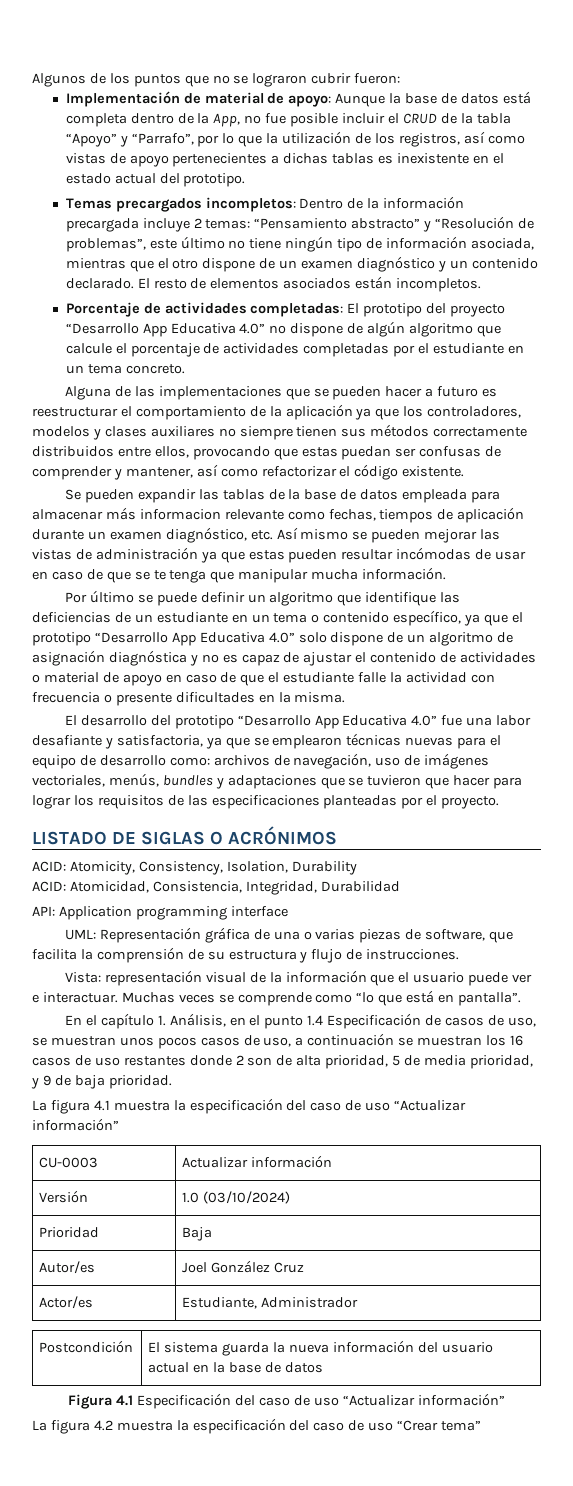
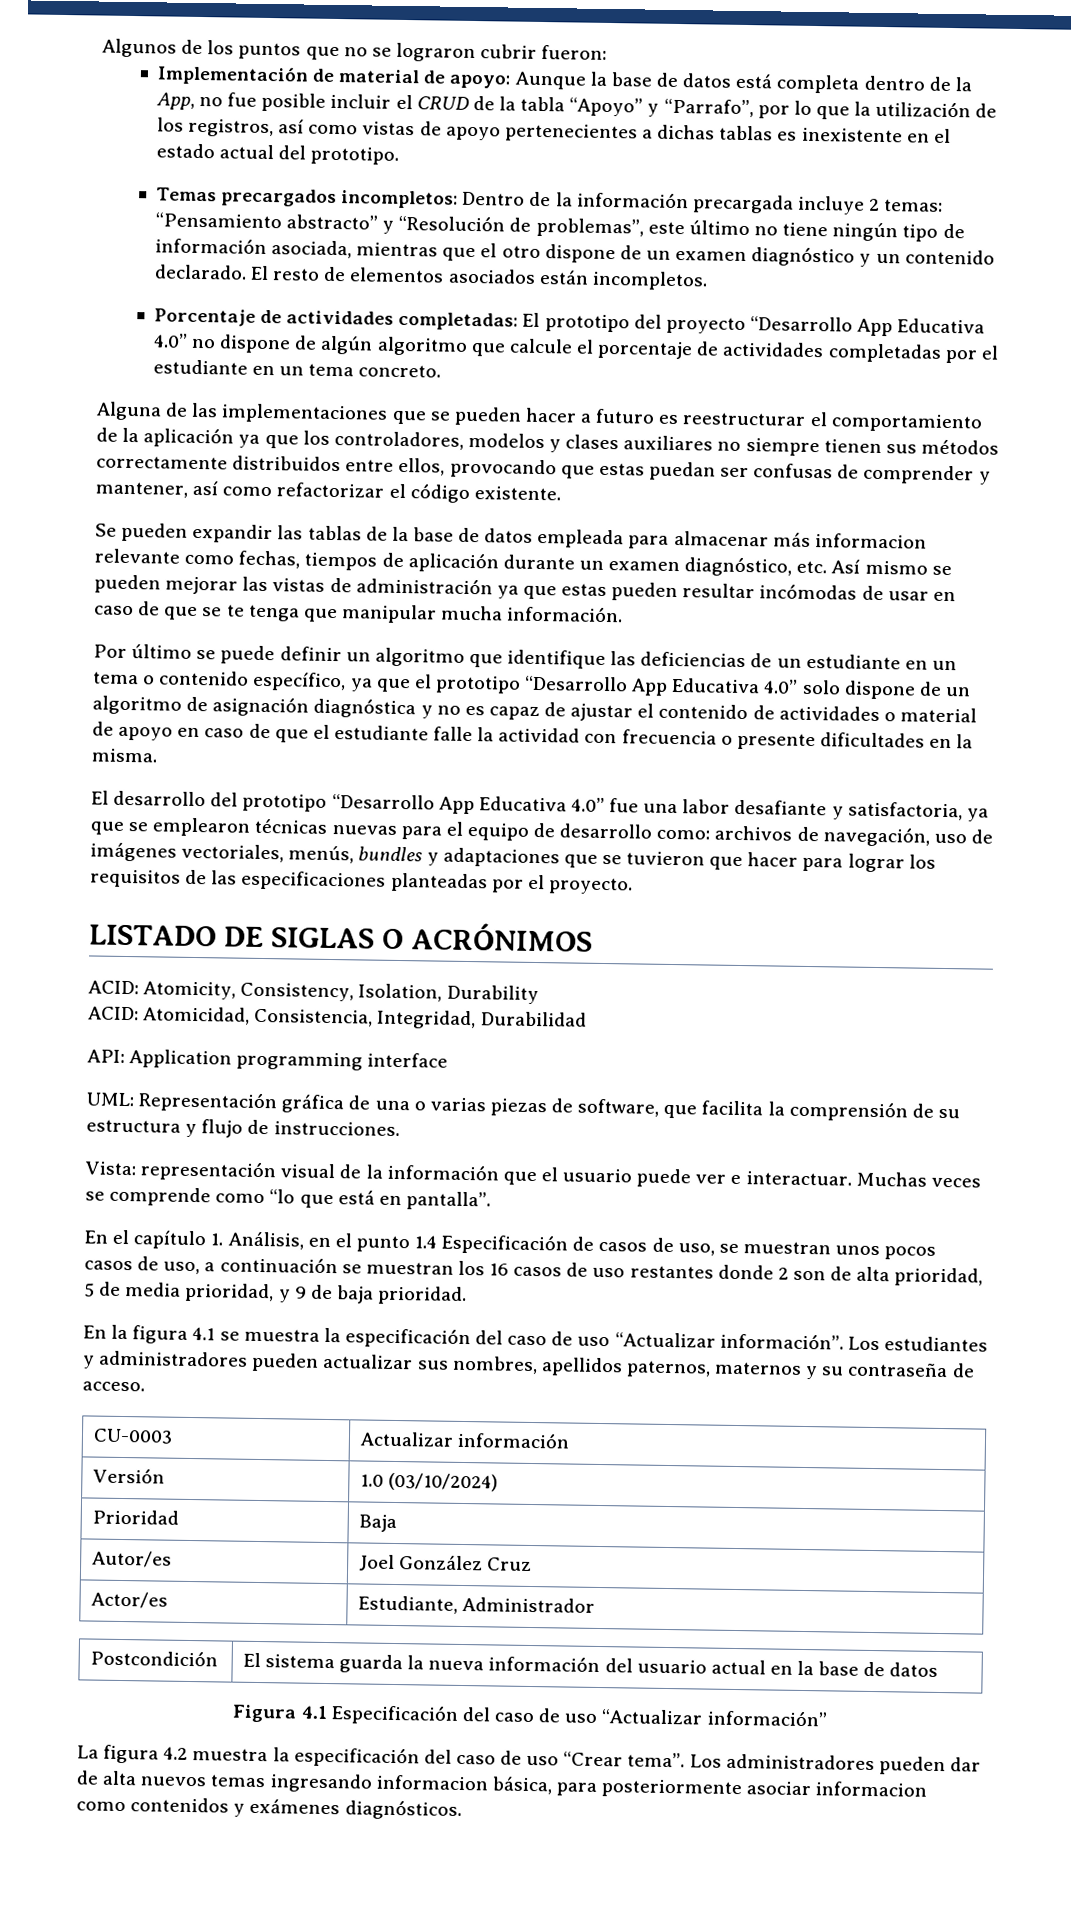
- La figura 4.1 muestra la especificación del caso de uso “Actualizar información”
+ En la figura 4.1 se muestra la especificación del caso de uso “Actualizar información”. Los estudiantes y administradores pueden actualizar sus nombres, apellidos paternos, maternos y su contraseña de acceso.
- La figura 4.2 muestra la especificación del caso de uso “Crear tema”
+ La figura 4.2 muestra la especificación del caso de uso “Crear tema”. Los administradores pueden dar de alta nuevos temas ingresando informacion básica, para posteriormente asociar informacion como contenidos y exámenes diagnósticos.

